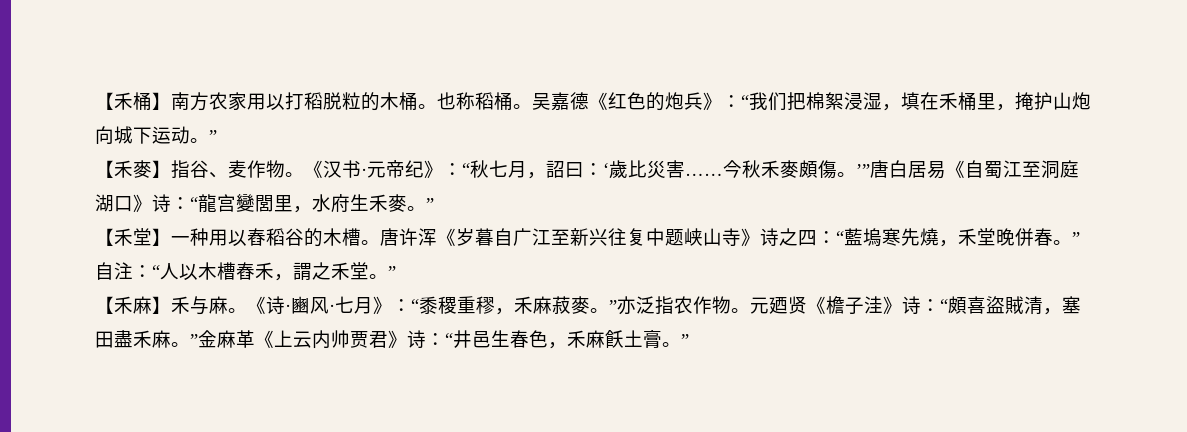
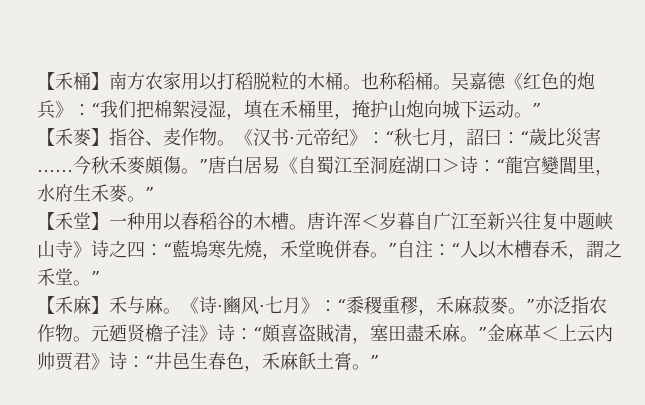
- 《汉书·元帝纪》：“秋七月，詔曰：‘歲比災害……
+ 《汉书·元帝纪》：“秋七月，詔曰：“歲比災害……
- 今秋禾麥頗傷。’”唐白居易《自蜀江至洞庭湖口》诗：“龍宫變閭里，水府生禾麥。”
+ 今秋禾麥頗傷。”唐白居易《自蜀江至洞庭湖口＞诗：“龍宫變閶里，水府生禾麥。”
- 唐许浑《岁暮自广江至新兴往复中题峡山寺》诗之四：“藍塢寒先燒，禾堂晚併春。”自注：“人以木槽舂禾，謂之禾堂。”
+ 唐许浑＜岁暮自广江至新兴往复中题峡山寺》诗之四：“藍塢寒先燒，禾堂晚併春。”自注：“人以木槽春禾，謂之禾堂。”
- 元廼贤《檐子洼》诗：“頗喜盜賊清，塞田盡禾麻。”金麻革《上云内帅贾君》诗：“井邑生春色，禾麻飫土膏。”
+ 元廼贤檐子洼》诗：“頗喜盗賊清，塞田盡禾麻。”金麻革＜上云内帅贾君》诗：“井邑生春色，禾麻飫土膏。”

